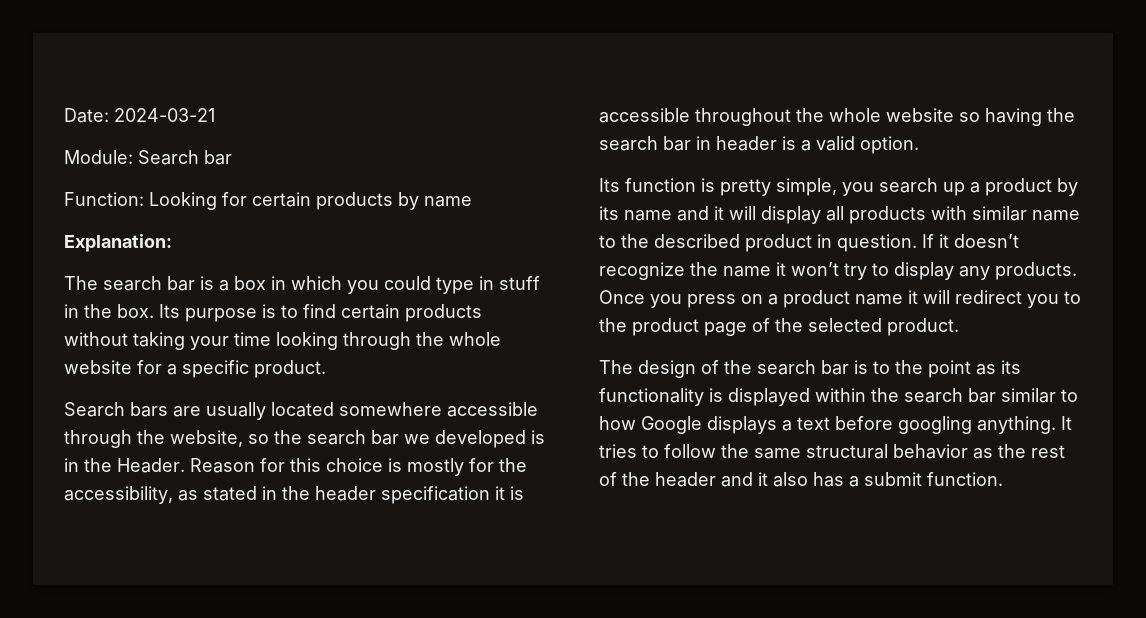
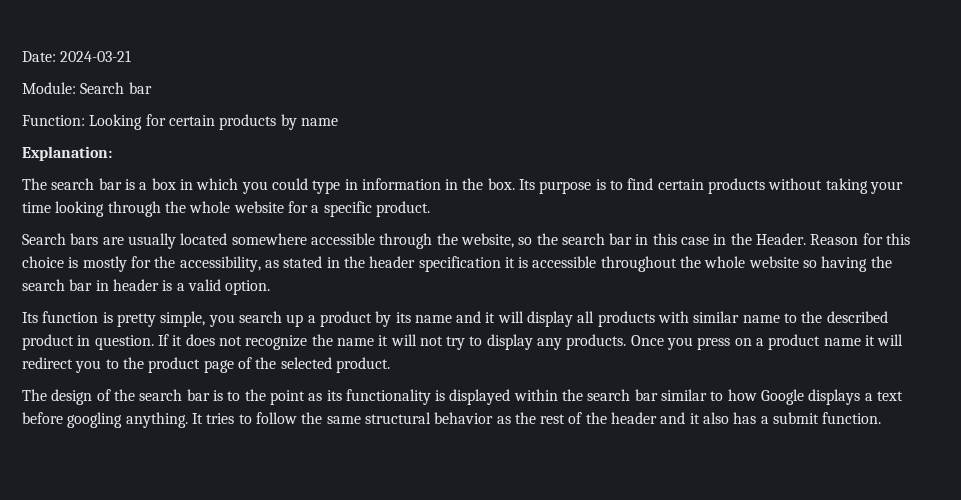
- The search bar is a box in which you could type in stuff in the box.
+ The search bar is a box in which you could type in information in the box.
- Search bars are usually located somewhere accessible through the website, so the search bar we developed is in the Header.
+ Search bars are usually located somewhere accessible through the website, so the search bar in this case in the Header.
- If it doesn’t recognize the name it won’t try to display any products.
+ If it does not recognize the name it will not try to display any products.

